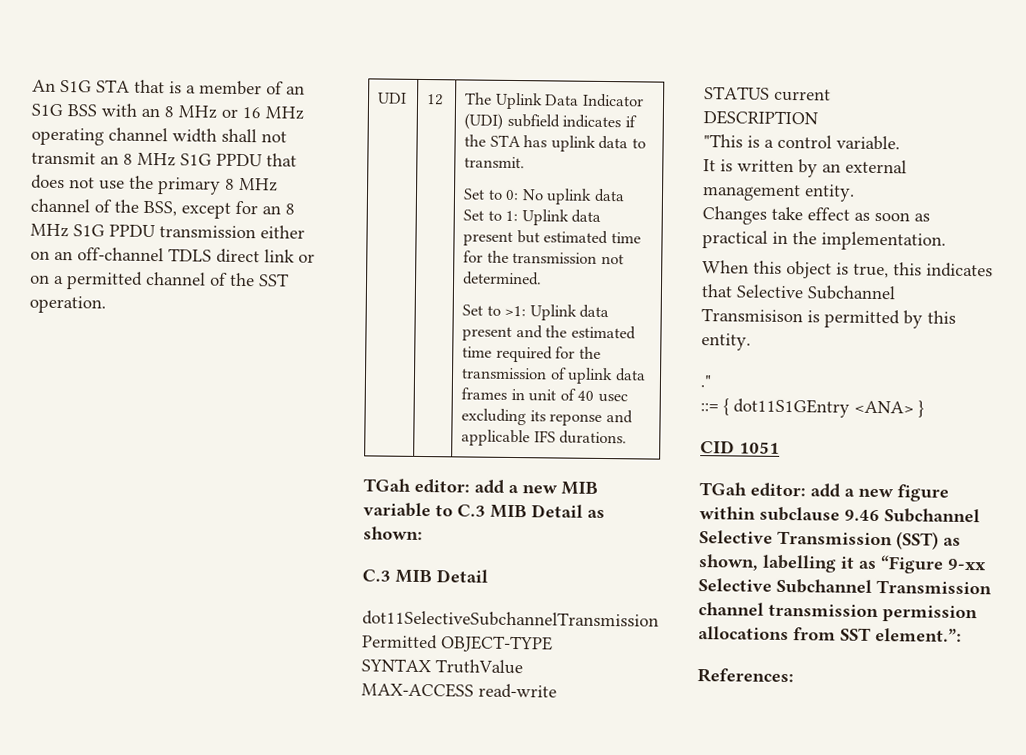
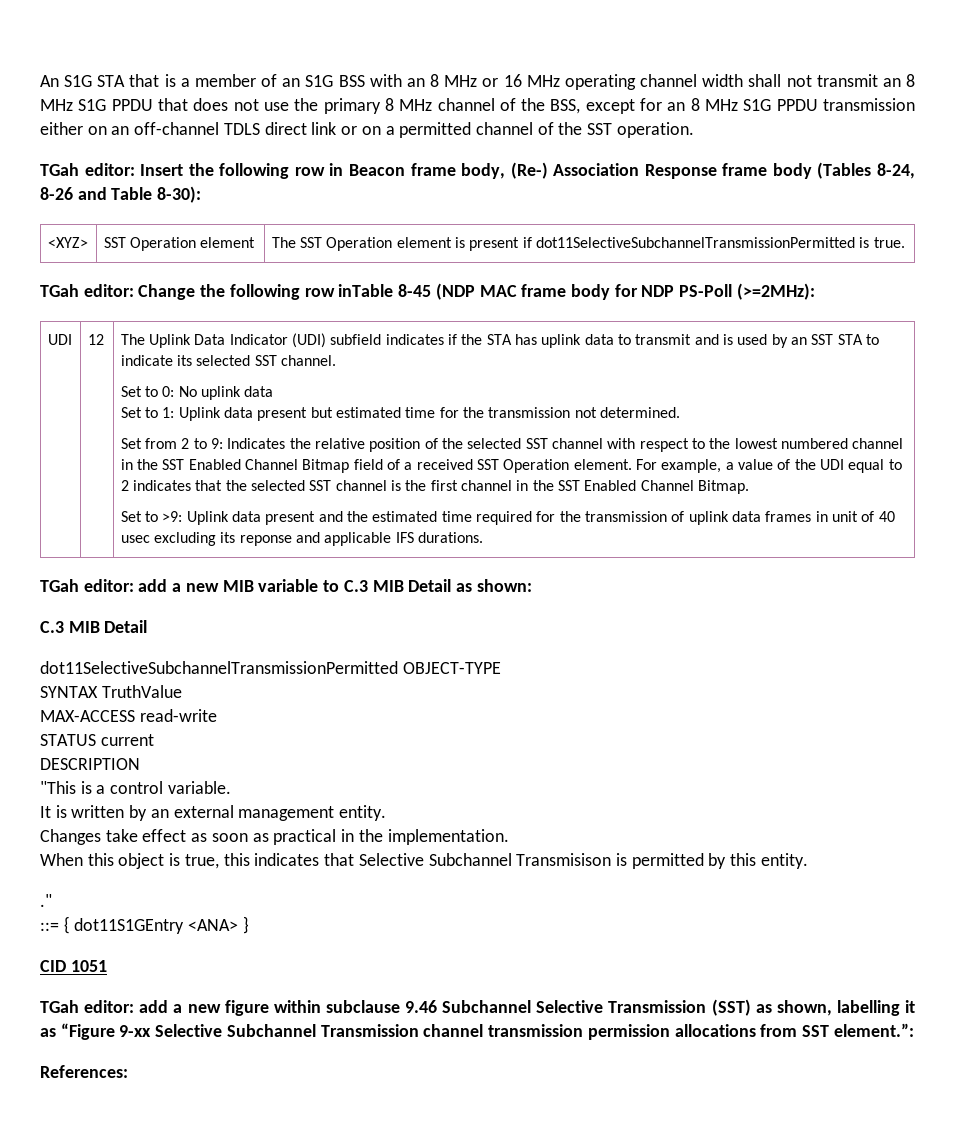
+ TGah editor: Insert the following row in Beacon frame body, (Re-) Association Response frame body (Tables 8-24, 8-26 and Table 8-30):
+ <XYZ> | SST Operation element | The SST Operation element is present if dot11SelectiveSubchannelTransmissionPermitted is true.
+ TGah editor: Change the following row inTable 8-45 (NDP MAC frame body for NDP PS-Poll (>=2MHz):
- The Uplink Data Indicator (UDI) subfield indicates if the STA has uplink data to transmit.
+ The Uplink Data Indicator (UDI) subfield indicates if the STA has uplink data to transmit and is used by an SST STA to indicate its selected SST channel.
- Set to >1: Uplink data present and the estimated time required for the transmission of uplink data frames in unit of 40 usec excluding its reponse and applicable IFS durations.
+ Set from 2 to 9: Indicates the relative position of the selected SST channel with respect to the lowest numbered channel in the SST Enabled Channel Bitmap field of a received SST Operation element. For example, a value of the UDI equal to 2 indicates that the selected SST channel is the first channel in the SST Enabled Channel Bitmap.
+ Set to >9: Uplink data present and the estimated time required for the transmission of uplink data frames in unit of 40 usec excluding its reponse and applicable IFS durations.

